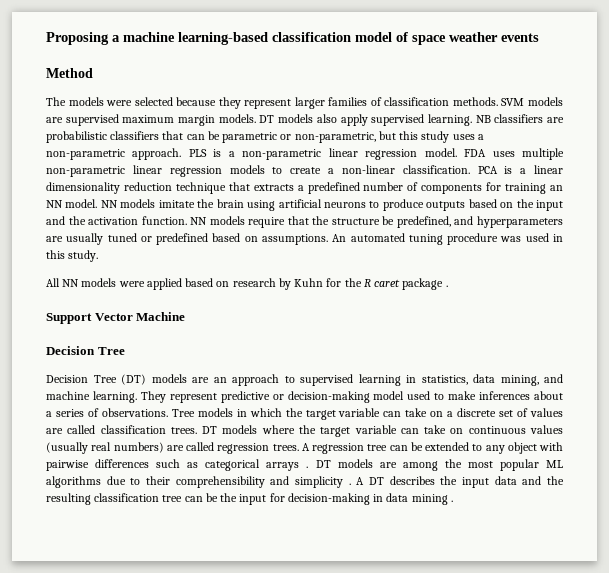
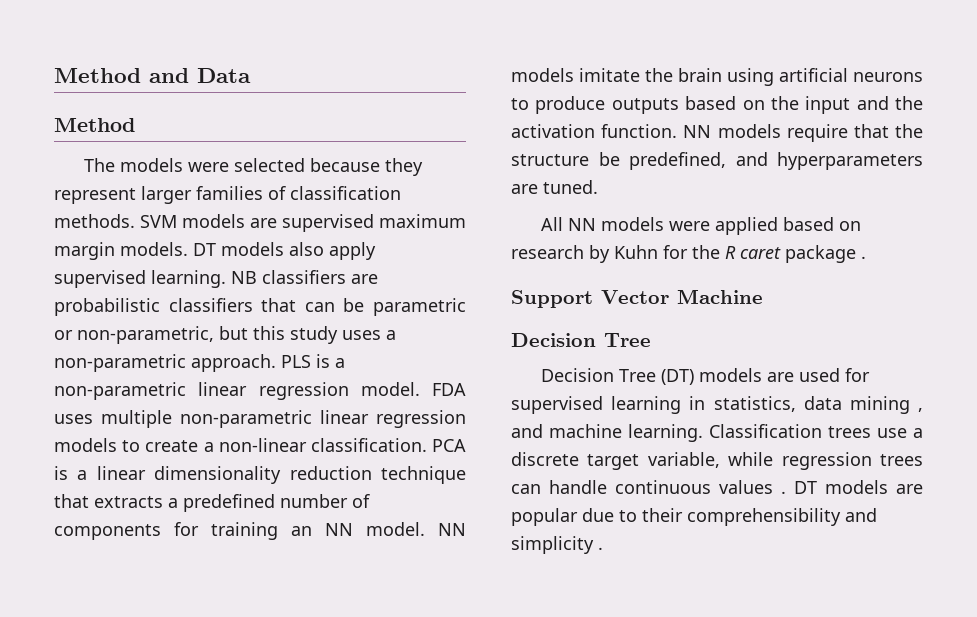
- Proposing a machine learning-based classification model of space weather events
+ Method and Data
- NN models require that the structure be predefined, and hyperparameters are usually tuned or predefined based on assumptions. An automated tuning procedure was used in this study.
+ NN models require that the structure be predefined, and hyperparameters are tuned.
- Decision Tree (DT) models are an approach to supervised learning in statistics, data mining, and machine learning.
+ Decision Tree (DT) models are used for supervised learning in statistics, data mining , and machine learning.
- They represent predictive or decision-making model used to make inferences about a series of observations. Tree models in which the target variable can take on a discrete set of values are called classification trees. DT models where the target variable can take on continuous values (usually real numbers) are called regression trees. A regression tree can be extended to any object with pairwise differences such as categorical arrays . DT models are among the most popular ML algorithms due to their comprehensibility and simplicity . A DT describes the input data and the resulting classification tree can be the input for decision-making in data mining .
+ Classification trees use a discrete target variable, while regression trees can handle continuous values . DT models are popular due to their comprehensibility and simplicity .

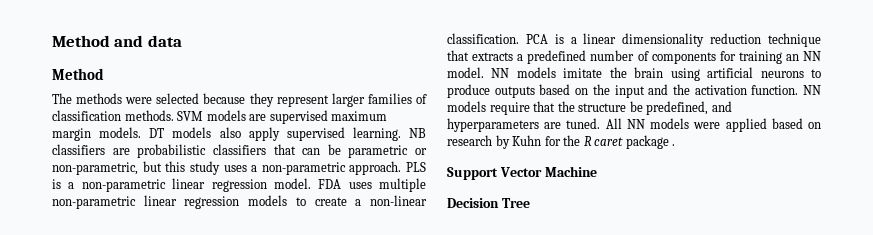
- Method and Data
+ Method and data
- The models were selected because they represent larger families of classification methods.
+ The methods were selected because they represent larger families of classification methods.
- NN models require that the structure be predefined, and hyperparameters are tuned.
- All NN models were applied based on research by Kuhn for the R caret package .
+ NN models require that the structure be predefined, and hyperparameters are tuned. All NN models were applied based on research by Kuhn for the R caret package .
- Decision Tree (DT) models are used for supervised learning in statistics, data mining , and machine learning. Classification trees use a discrete target variable, while regression trees can handle continuous values . DT models are popular due to their comprehensibility and simplicity .

